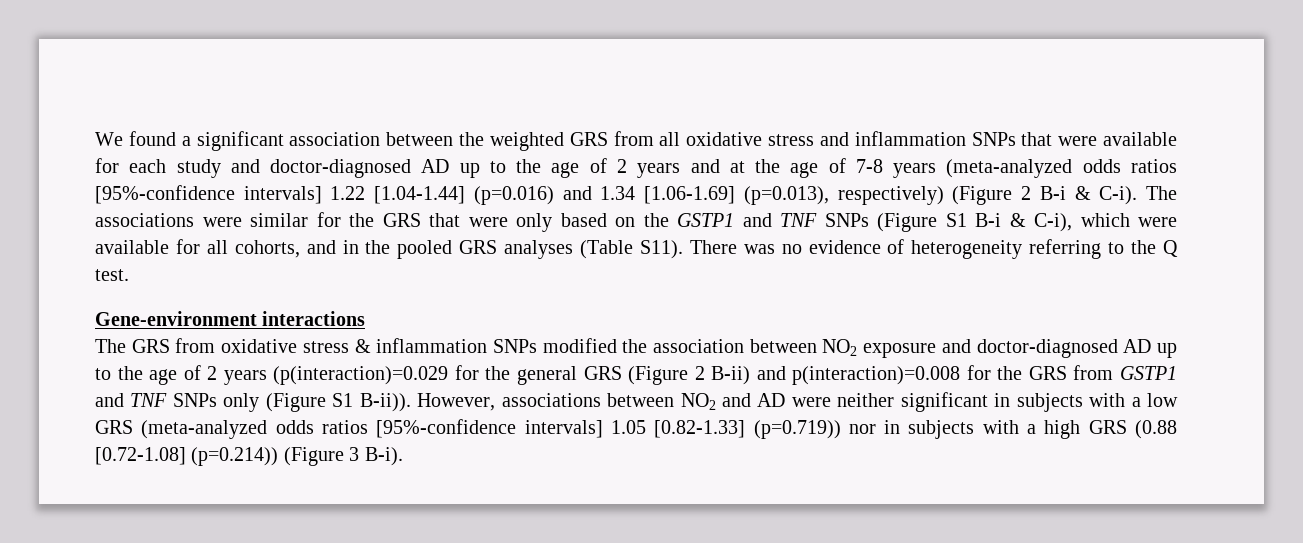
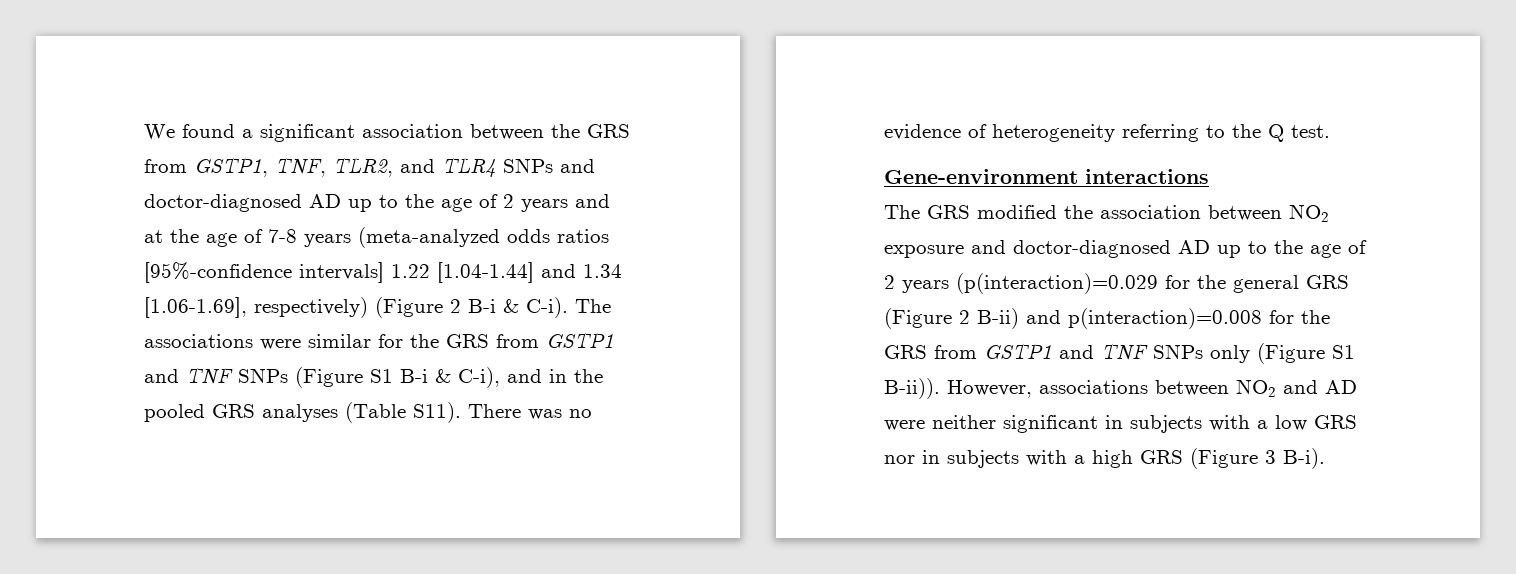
- We found a significant association between the weighted GRS from all oxidative stress and inflammation SNPs that were available for each study and doctor-diagnosed AD up to the age of 2 years and at the age of 7-8 years (meta-analyzed odds ratios [95%-confidence intervals] 1.22 [1.04-1.44] (p=0.016) and 1.34 [1.06-1.69] (p=0.013), respectively) (Figure 2 B-i & C-i).
+ We found a significant association between the GRS from GSTP1, TNF, TLR2, and TLR4 SNPs and doctor-diagnosed AD up to the age of 2 years and at the age of 7-8 years (meta-analyzed odds ratios [95%-confidence intervals] 1.22 [1.04-1.44] and 1.34 [1.06-1.69], respectively) (Figure 2 B-i & C-i).
- The associations were similar for the GRS that were only based on the GSTP1 and TNF SNPs (Figure S1 B-i & C-i), which were available for all cohorts, and in the pooled GRS analyses (Table S11).
+ The associations were similar for the GRS from GSTP1 and TNF SNPs (Figure S1 B-i & C-i), and in the pooled GRS analyses (Table S11).
- The GRS from oxidative stress & inflammation SNPs modified the association between NO2 exposure and doctor-diagnosed AD up to the age of 2 years (p(interaction)=0.029 for the general GRS (Figure 2 B-ii) and p(interaction)=0.008 for the GRS from GSTP1 and TNF SNPs only (Figure S1 B-ii)).
+ The GRS modified the association between NO2 exposure and doctor-diagnosed AD up to the age of 2 years (p(interaction)=0.029 for the general GRS (Figure 2 B-ii) and p(interaction)=0.008 for the GRS from GSTP1 and TNF SNPs only (Figure S1 B-ii)).
- However, associations between NO2 and AD were neither significant in subjects with a low GRS (meta-analyzed odds ratios [95%-confidence intervals] 1.05 [0.82-1.33] (p=0.719)) nor in subjects with a high GRS (0.88 [0.72-1.08] (p=0.214)) (Figure 3 B-i).
+ However, associations between NO2 and AD were neither significant in subjects with a low GRS nor in subjects with a high GRS (Figure 3 B-i).

